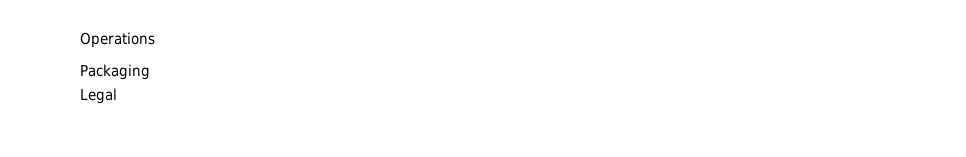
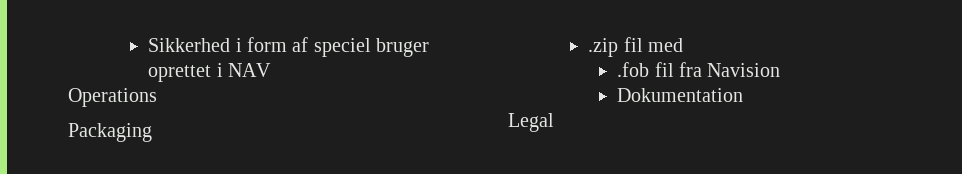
+ Sikkerhed i form af speciel bruger oprettet i NAV
  Operations
  Packaging
+ .zip fil med
+ .fob fil fra Navision
+ Dokumentation

